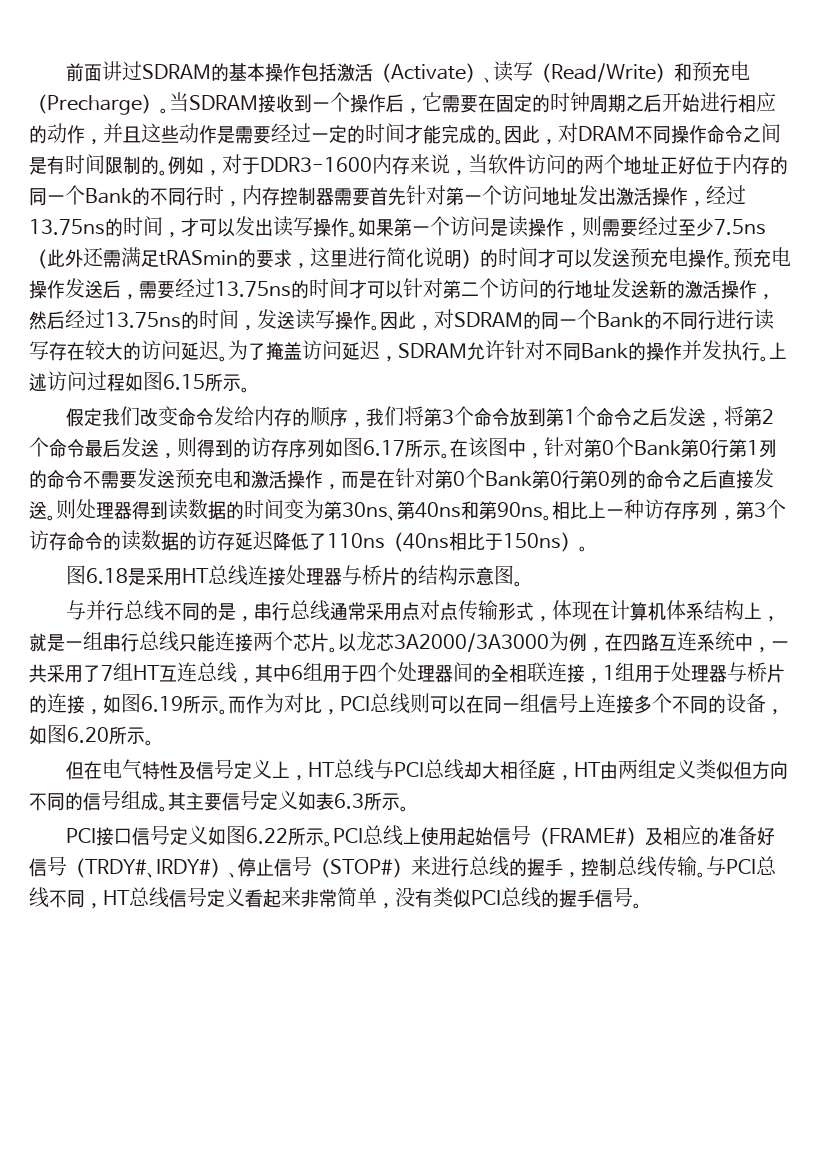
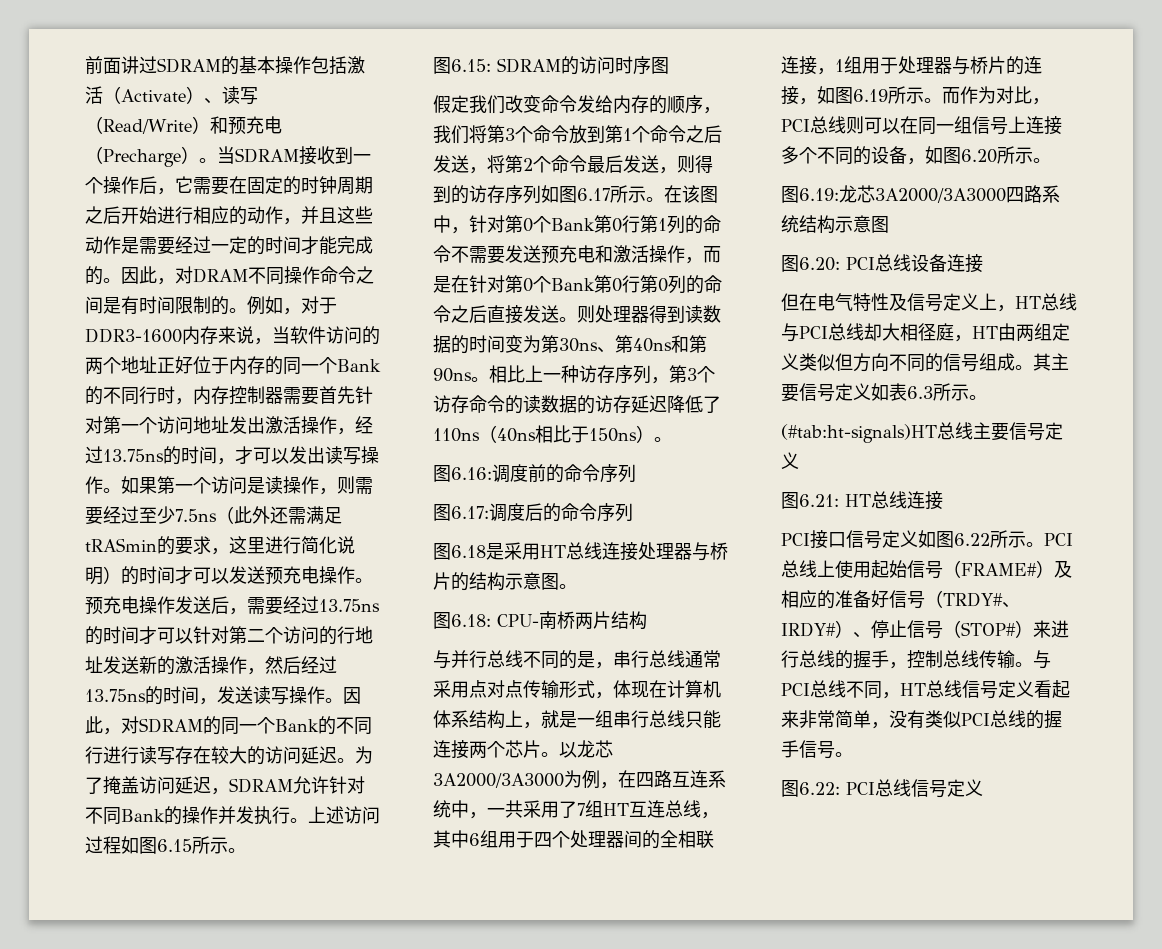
+ 图6.15: SDRAM的访问时序图
+ 图6.16:调度前的命令序列
+ 图6.17:调度后的命令序列
+ 图6.18: CPU-南桥两片结构
+ 图6.19:龙芯3A2000/3A3000四路系统结构示意图
+ 图6.20: PCI总线设备连接
+ (#tab:ht-signals)HT总线主要信号定义
+ 图6.21: HT总线连接
+ 图6.22: PCI总线信号定义

